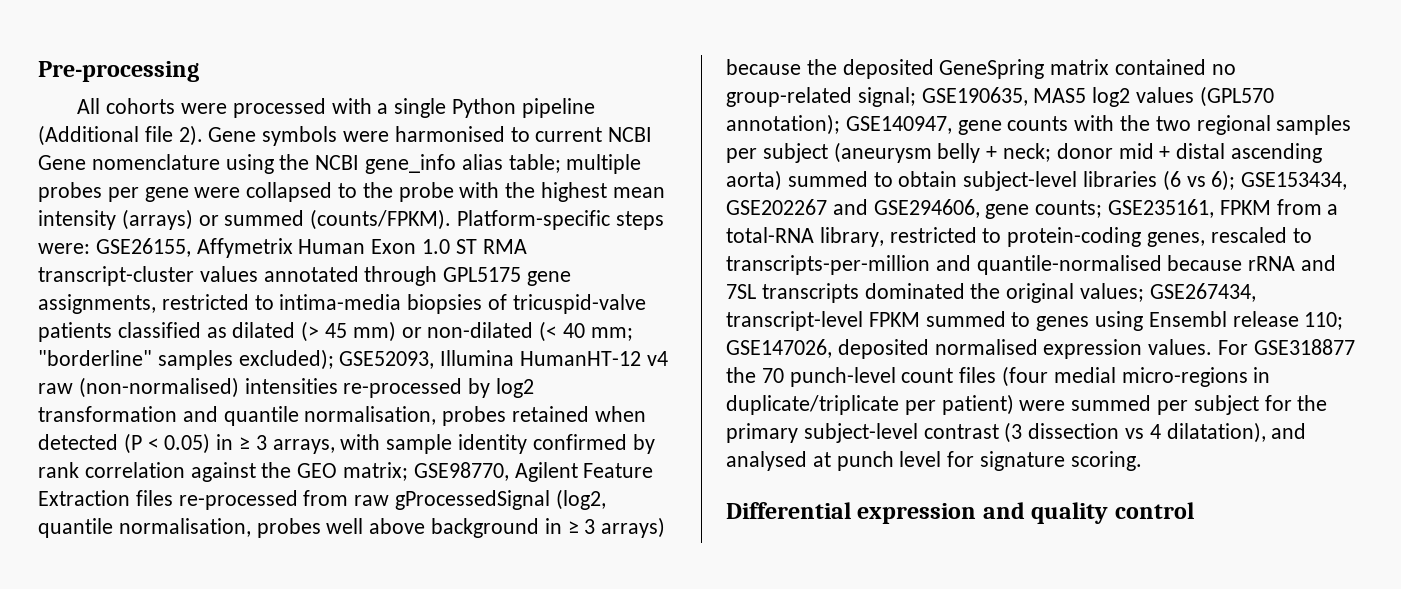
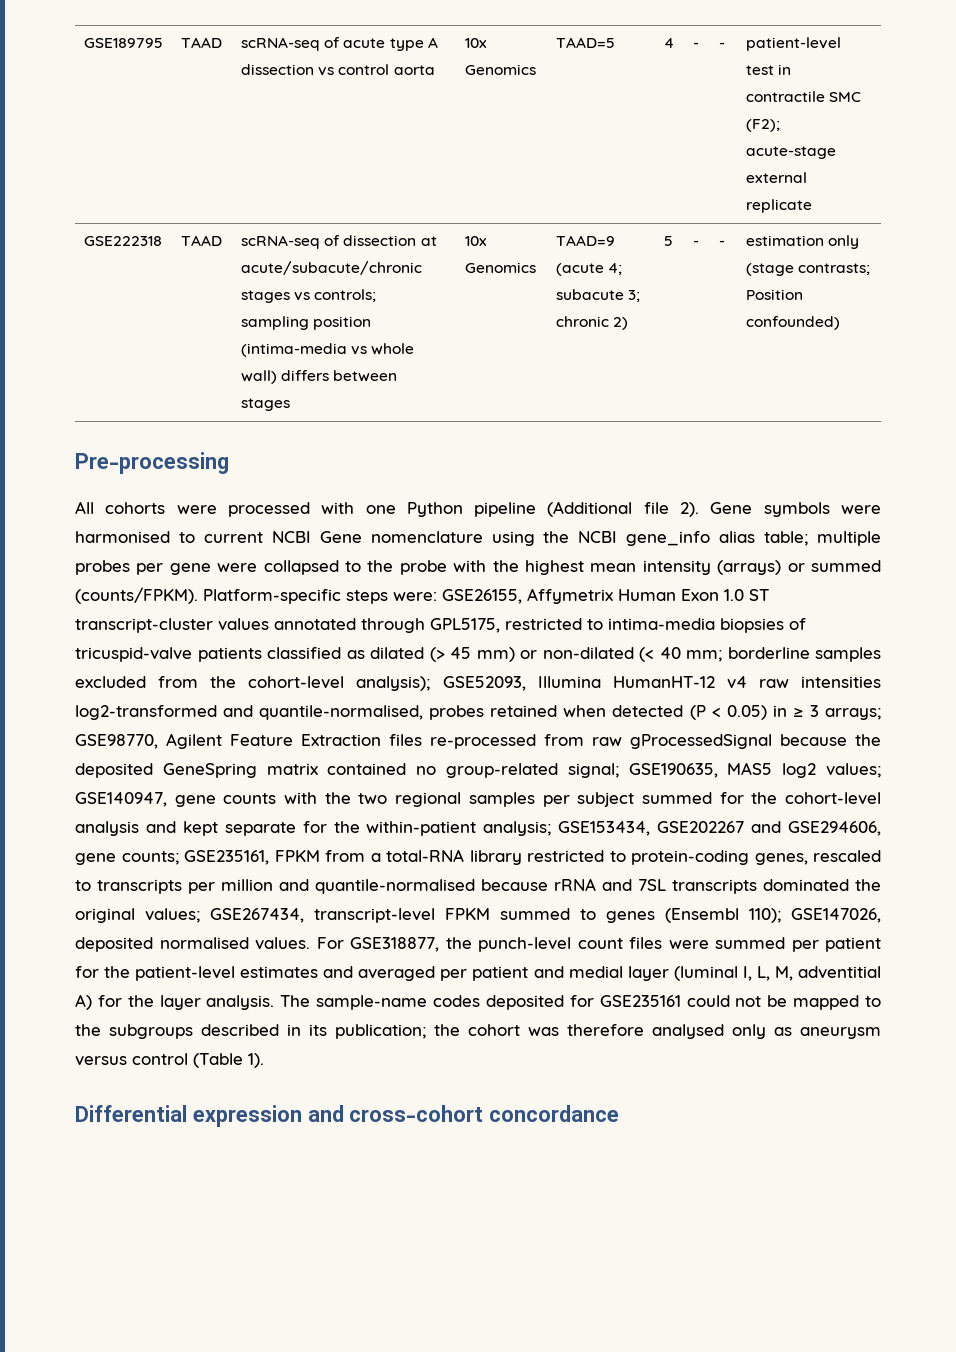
+ GSE189795 | TAAD | scRNA-seq of acute type A dissection vs control aorta | 10x Genomics | TAAD=5 | 4 | - | - | patient-level test in contractile SMC (F2); acute-stage external replicate
+ GSE222318 | TAAD | scRNA-seq of dissection at acute/subacute/chronic stages vs controls; sampling position (intima-media vs whole wall) differs between stages | 10x Genomics | TAAD=9 (acute 4; subacute 3; chronic 2) | 5 | - | - | estimation only (stage contrasts; Position confounded)
- All cohorts were processed with a single Python pipeline (Additional file 2).
+ All cohorts were processed with one Python pipeline (Additional file 2).
- GSE26155, Affymetrix Human Exon 1.0 ST RMA transcript-cluster values annotated through GPL5175 gene assignments, restricted to intima-media biopsies of tricuspid-valve patients classified as dilated (> 45 mm) or non-dilated (< 40 mm;
+ GSE26155, Affymetrix Human Exon 1.0 ST transcript-cluster values annotated through GPL5175, restricted to intima-media biopsies of tricuspid-valve patients classified as dilated (> 45 mm) or non-dilated (< 40 mm;
- "borderline" samples excluded);
+ borderline samples excluded from the cohort-level analysis);
- GSE52093, Illumina HumanHT-12 v4 raw (non-normalised) intensities re-processed by log2 transformation and quantile normalisation, probes retained when detected (P < 0.05) in ≥ 3 arrays, with sample identity confirmed by rank correlation against the GEO matrix;
+ GSE52093, Illumina HumanHT-12 v4 raw intensities log2-transformed and quantile-normalised, probes retained when detected (P < 0.05) in ≥ 3 arrays;
- GSE98770, Agilent Feature Extraction files re-processed from raw gProcessedSignal (log2, quantile normalisation, probes well above background in ≥ 3 arrays) because the deposited GeneSpring matrix contained no group-related signal;
+ GSE98770, Agilent Feature Extraction files re-processed from raw gProcessedSignal because the deposited GeneSpring matrix contained no group-related signal;
- GSE190635, MAS5 log2 values (GPL570 annotation);
+ GSE190635, MAS5 log2 values;
- GSE140947, gene counts with the two regional samples per subject (aneurysm belly + neck; donor mid + distal ascending aorta) summed to obtain subject-level libraries (6 vs 6);
+ GSE140947, gene counts with the two regional samples per subject summed for the cohort-level analysis and kept separate for the within-patient analysis;
- GSE235161, FPKM from a total-RNA library, restricted to protein-coding genes, rescaled to transcripts-per-million and quantile-normalised because rRNA and 7SL transcripts dominated the original values;
+ GSE235161, FPKM from a total-RNA library restricted to protein-coding genes, rescaled to transcripts per million and quantile-normalised because rRNA and 7SL transcripts dominated the original values;
- GSE267434, transcript-level FPKM summed to genes using Ensembl release 110;
+ GSE267434, transcript-level FPKM summed to genes (Ensembl 110);
- GSE147026, deposited normalised expression values.
+ GSE147026, deposited normalised values.
- For GSE318877 the 70 punch-level count files (four medial micro-regions in duplicate/triplicate per patient) were summed per subject for the primary subject-level contrast (3 dissection vs 4 dilatation), and analysed at punch level for signature scoring.
+ For GSE318877, the punch-level count files were summed per patient for the patient-level estimates and averaged per patient and medial layer (luminal I, L, M, adventitial A) for the layer analysis. The sample-name codes deposited for GSE235161 could not be mapped to the subgroups described in its publication; the cohort was therefore analysed only as aneurysm versus control (Table 1).
- Differential expression and quality control
+ Differential expression and cross-cohort concordance

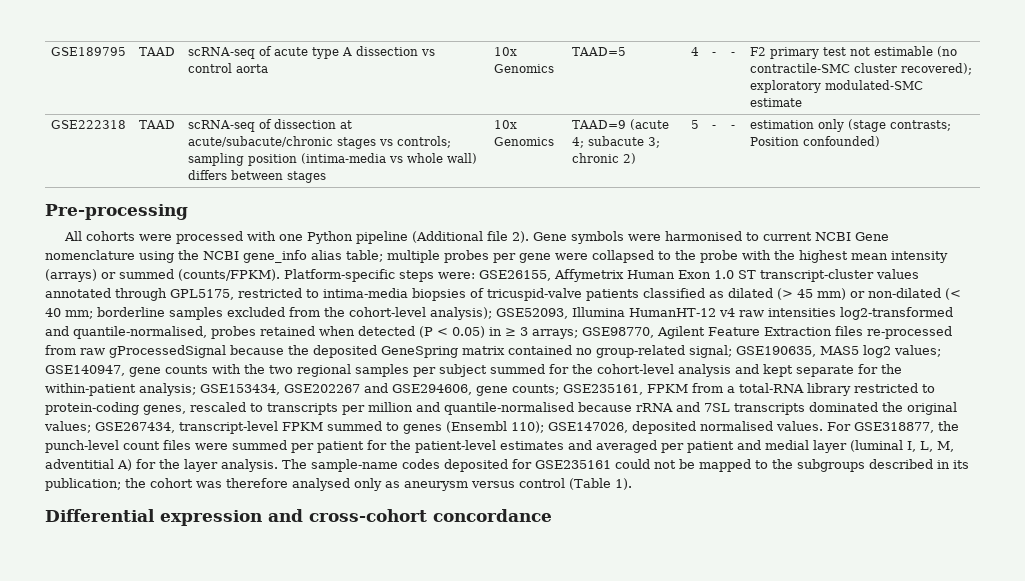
- GSE189795 | TAAD | scRNA-seq of acute type A dissection vs control aorta | 10x Genomics | TAAD=5 | 4 | - | - | patient-level test in contractile SMC (F2); acute-stage external replicate
+ GSE189795 | TAAD | scRNA-seq of acute type A dissection vs control aorta | 10x Genomics | TAAD=5 | 4 | - | - | F2 primary test not estimable (no contractile-SMC cluster recovered); exploratory modulated-SMC estimate

